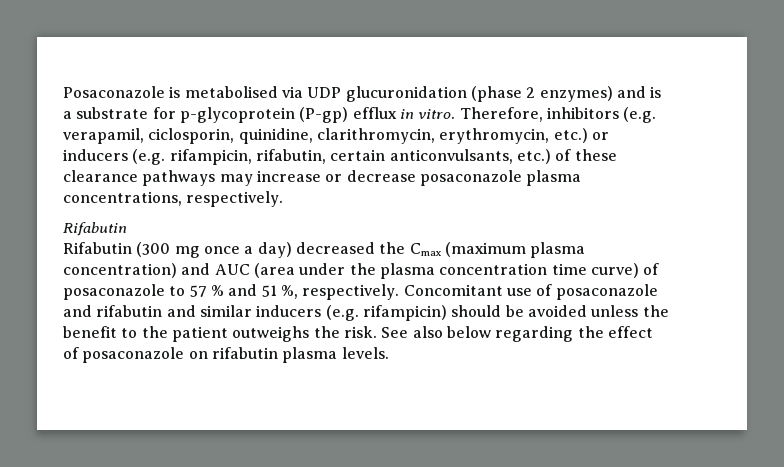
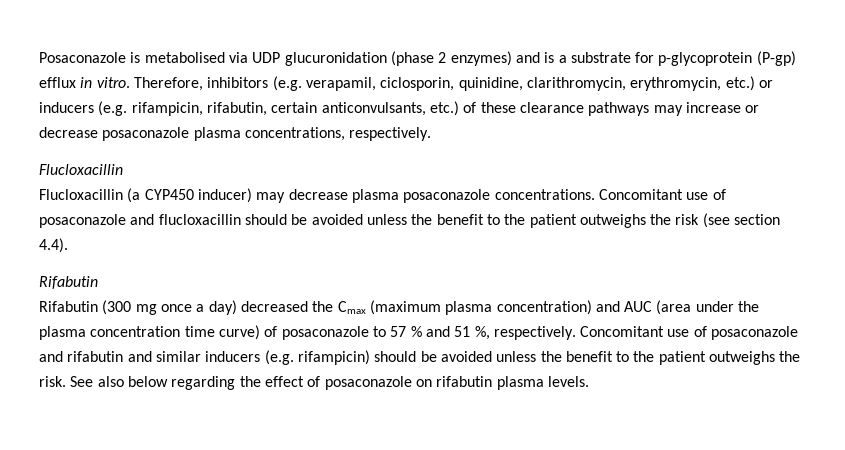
  Therefore, inhibitors (e.g. verapamil, ciclosporin, quinidine, clarithromycin, erythromycin, etc.) or inducers (e.g. rifampicin, rifabutin, certain anticonvulsants, etc.) of these clearance pathways may increase or decrease posaconazole plasma concentrations, respectively.
+ Flucloxacillin
+ Flucloxacillin (a CYP450 inducer) may decrease plasma posaconazole concentrations. Concomitant use of posaconazole and flucloxacillin should be avoided unless the benefit to the patient outweighs the risk (see section 4.4).

